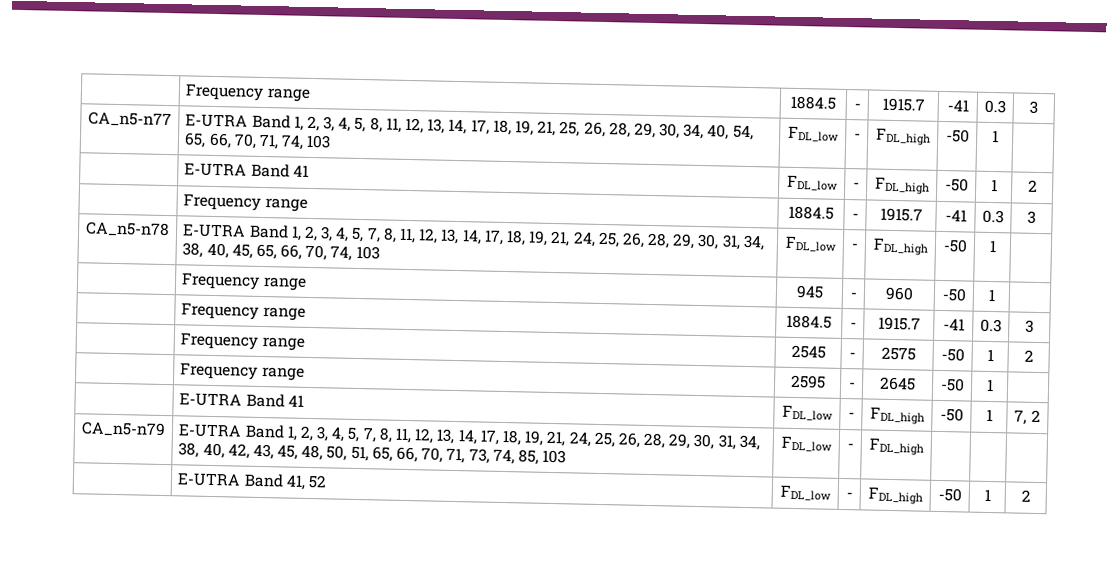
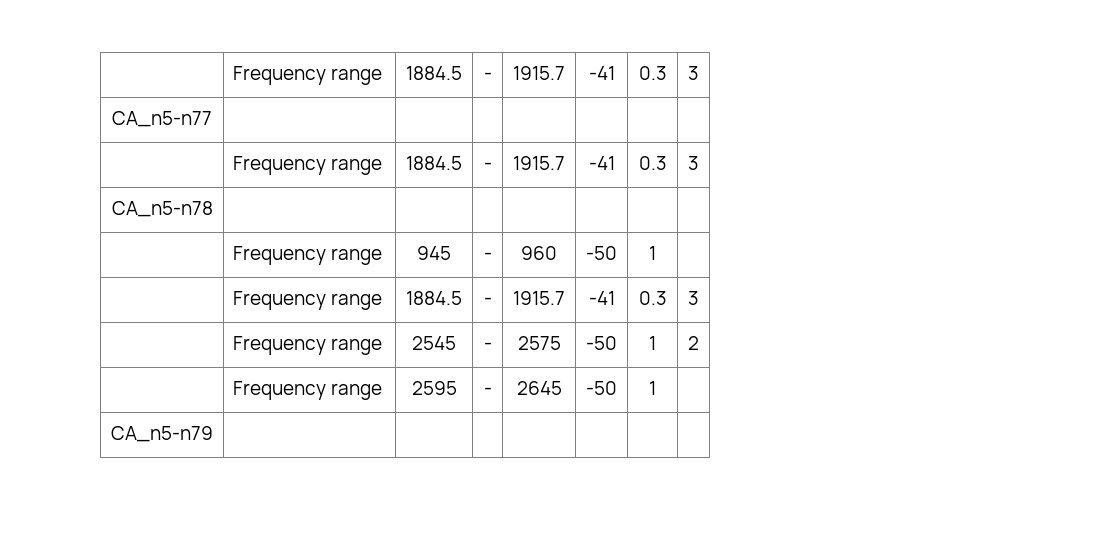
- CA_n5-n77 | E-UTRA Band 1, 2, 3, 4, 5, 8, 11, 12, 13, 14, 17, 18, 19, 21, 25, 26, 28, 29, 30, 34, 40, 54, 65, 66, 70, 71, 74, 103 | FDL_low | - | FDL_high | -50 | 1 |
- | E-UTRA Band 41 | FDL_low | - | FDL_high | -50 | 1 | 2
+ CA_n5-n77 | | | | | | |
- CA_n5-n78 | E-UTRA Band 1, 2, 3, 4, 5, 7, 8, 11, 12, 13, 14, 17, 18, 19, 21, 24, 25, 26, 28, 29, 30, 31, 34, 38, 40, 45, 65, 66, 70, 74, 103 | FDL_low | - | FDL_high | -50 | 1 |
+ CA_n5-n78 | | | | | | |
- | E-UTRA Band 41 | FDL_low | - | FDL_high | -50 | 1 | 7, 2
- CA_n5-n79 | E-UTRA Band 1, 2, 3, 4, 5, 7, 8, 11, 12, 13, 14, 17, 18, 19, 21, 24, 25, 26, 28, 29, 30, 31, 34, 38, 40, 42, 43, 45, 48, 50, 51, 65, 66, 70, 71, 73, 74, 85, 103 | FDL_low | - | FDL_high | | |
- | E-UTRA Band 41, 52 | FDL_low | - | FDL_high | -50 | 1 | 2
+ CA_n5-n79 | | | | | | |

